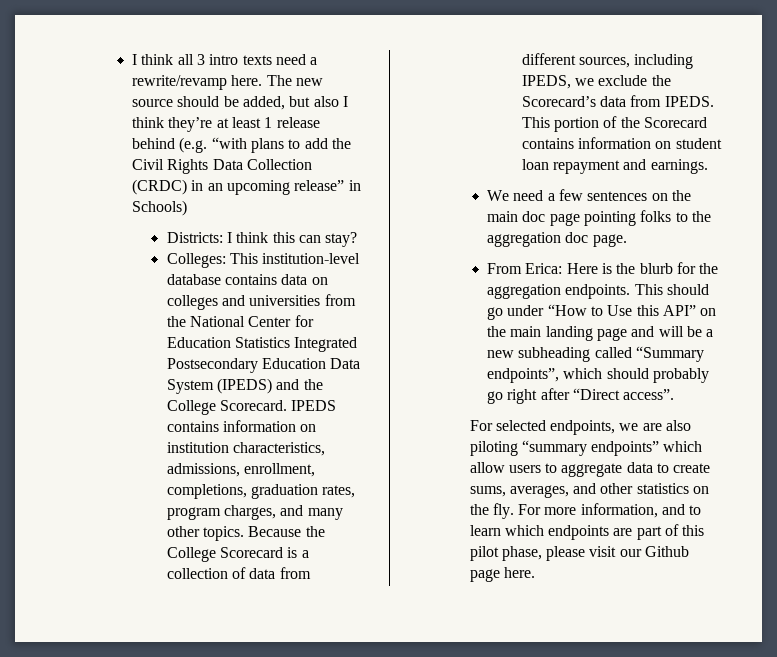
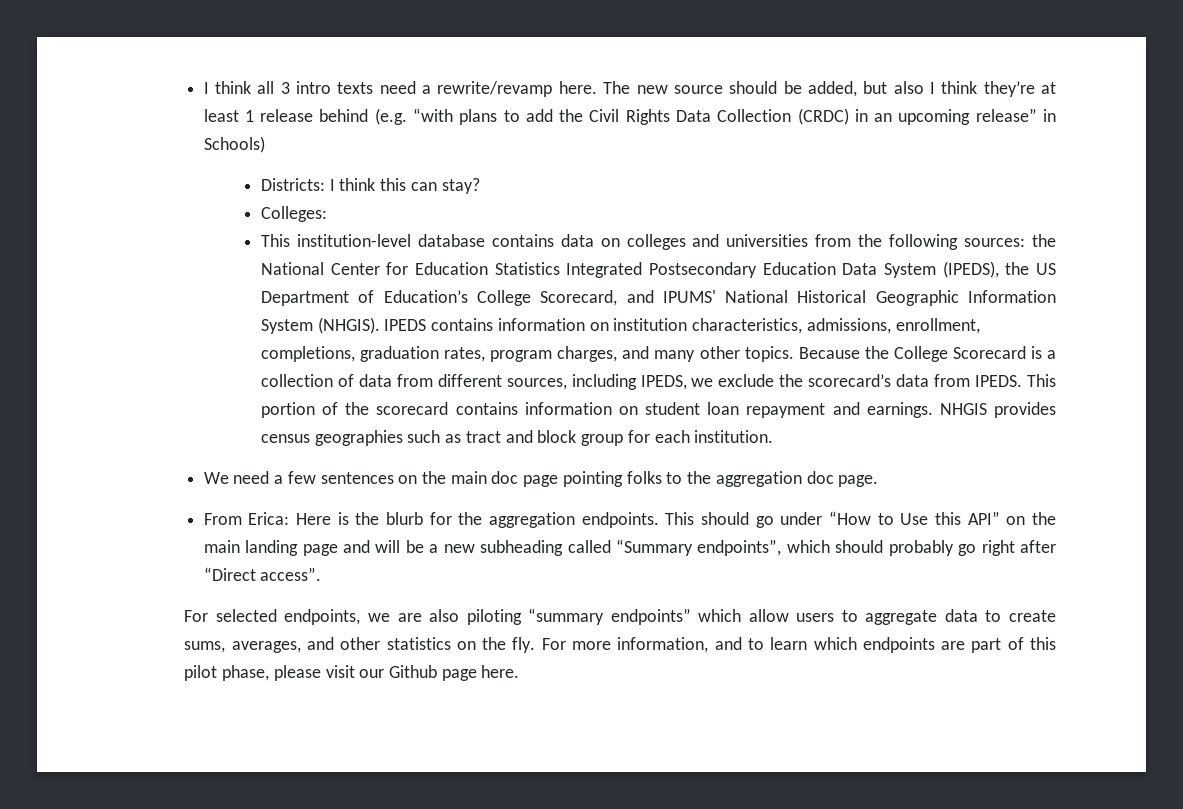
- Colleges: This institution-level database contains data on colleges and universities from the National Center for Education Statistics Integrated Postsecondary Education Data System (IPEDS) and the College Scorecard.
+ Colleges:
+ This institution-level database contains data on colleges and universities from the following sources: the National Center for Education Statistics Integrated Postsecondary Education Data System (IPEDS), the US Department of Education’s College Scorecard, and IPUMS' National Historical Geographic Information System (NHGIS).
- Because the College Scorecard is a collection of data from different sources, including IPEDS, we exclude the Scorecard’s data from IPEDS.
+ Because the College Scorecard is a collection of data from different sources, including IPEDS, we exclude the scorecard’s data from IPEDS.
- This portion of the Scorecard contains information on student loan repayment and earnings.
+ This portion of the scorecard contains information on student loan repayment and earnings. NHGIS provides census geographies such as tract and block group for each institution.

